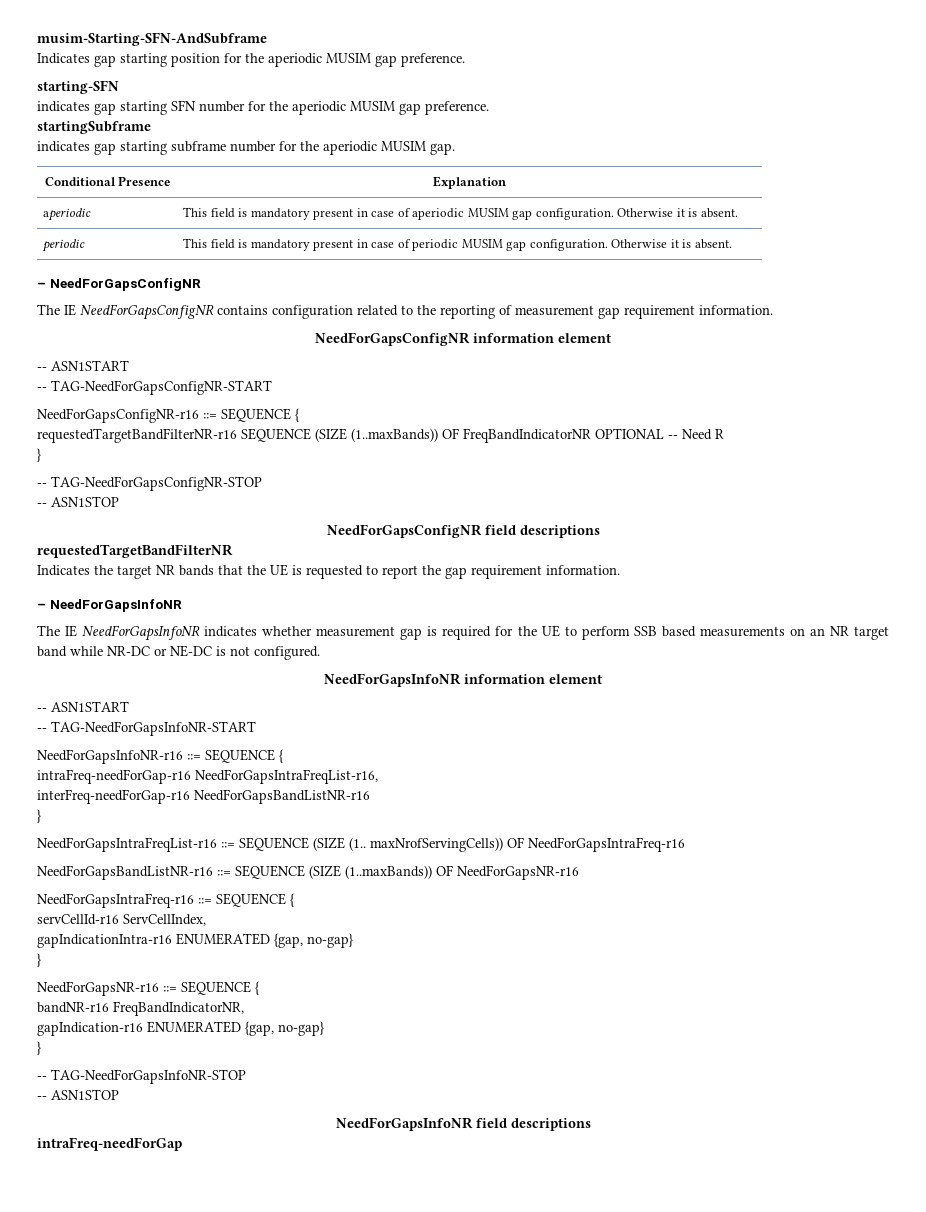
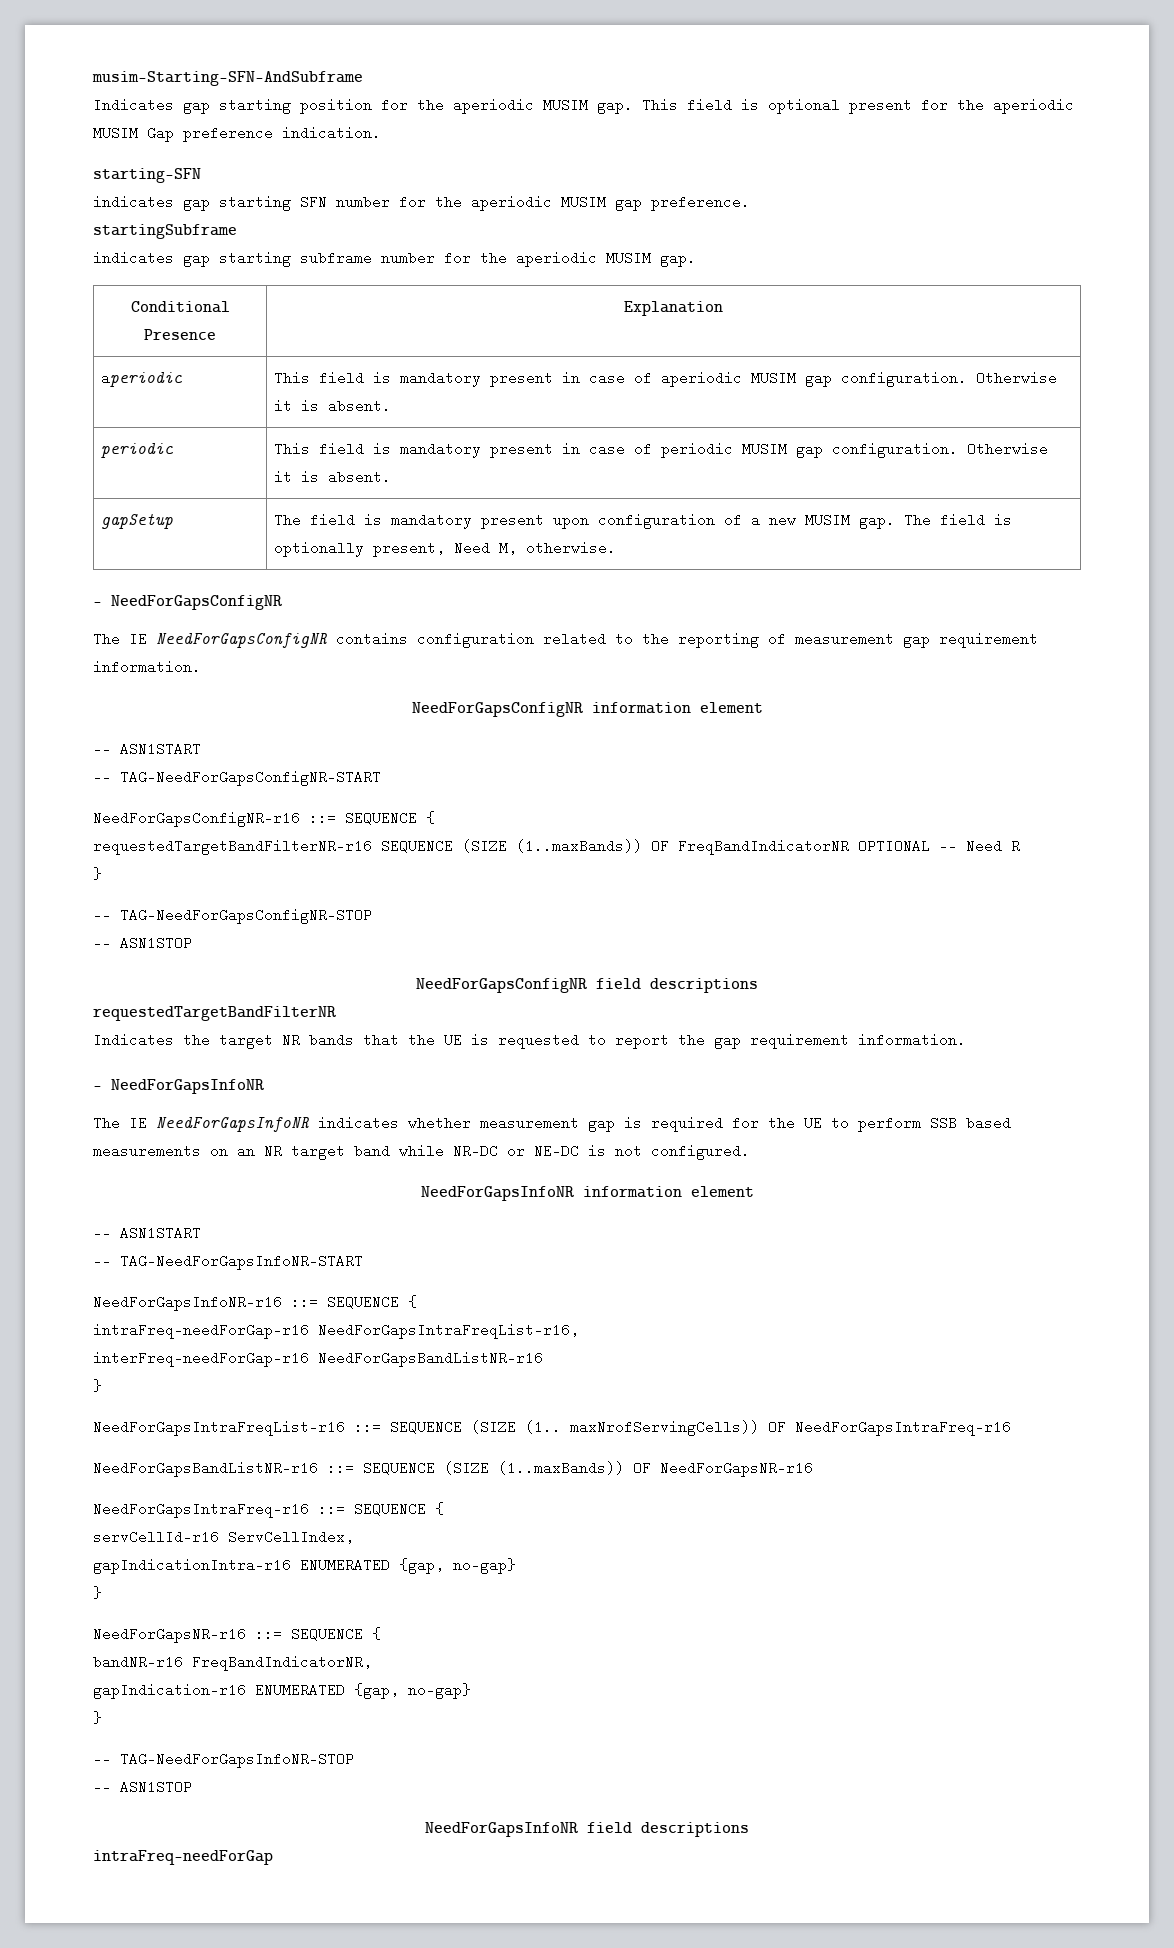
- Indicates gap starting position for the aperiodic MUSIM gap preference.
+ Indicates gap starting position for the aperiodic MUSIM gap. This field is optional present for the aperiodic MUSIM Gap preference indication.
+ gapSetup | The field is mandatory present upon configuration of a new MUSIM gap. The field is optionally present, Need M, otherwise.

